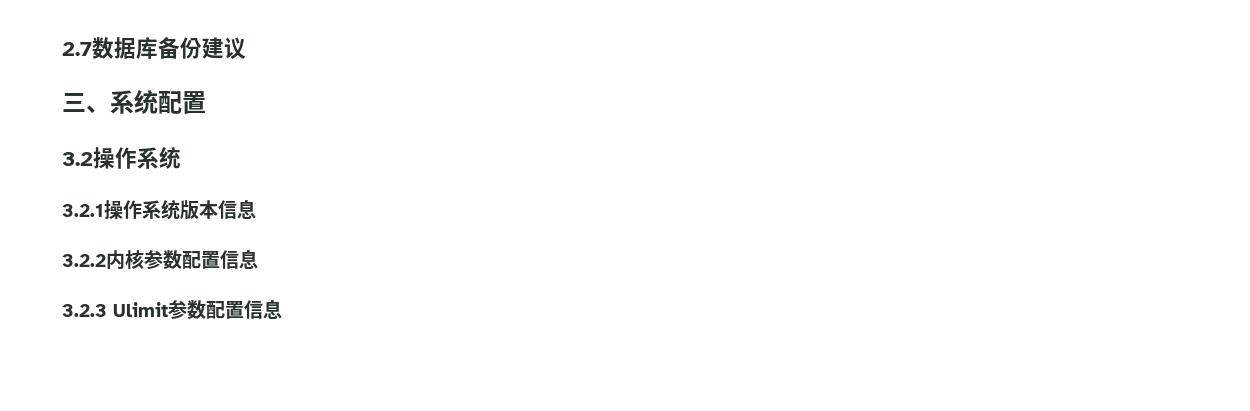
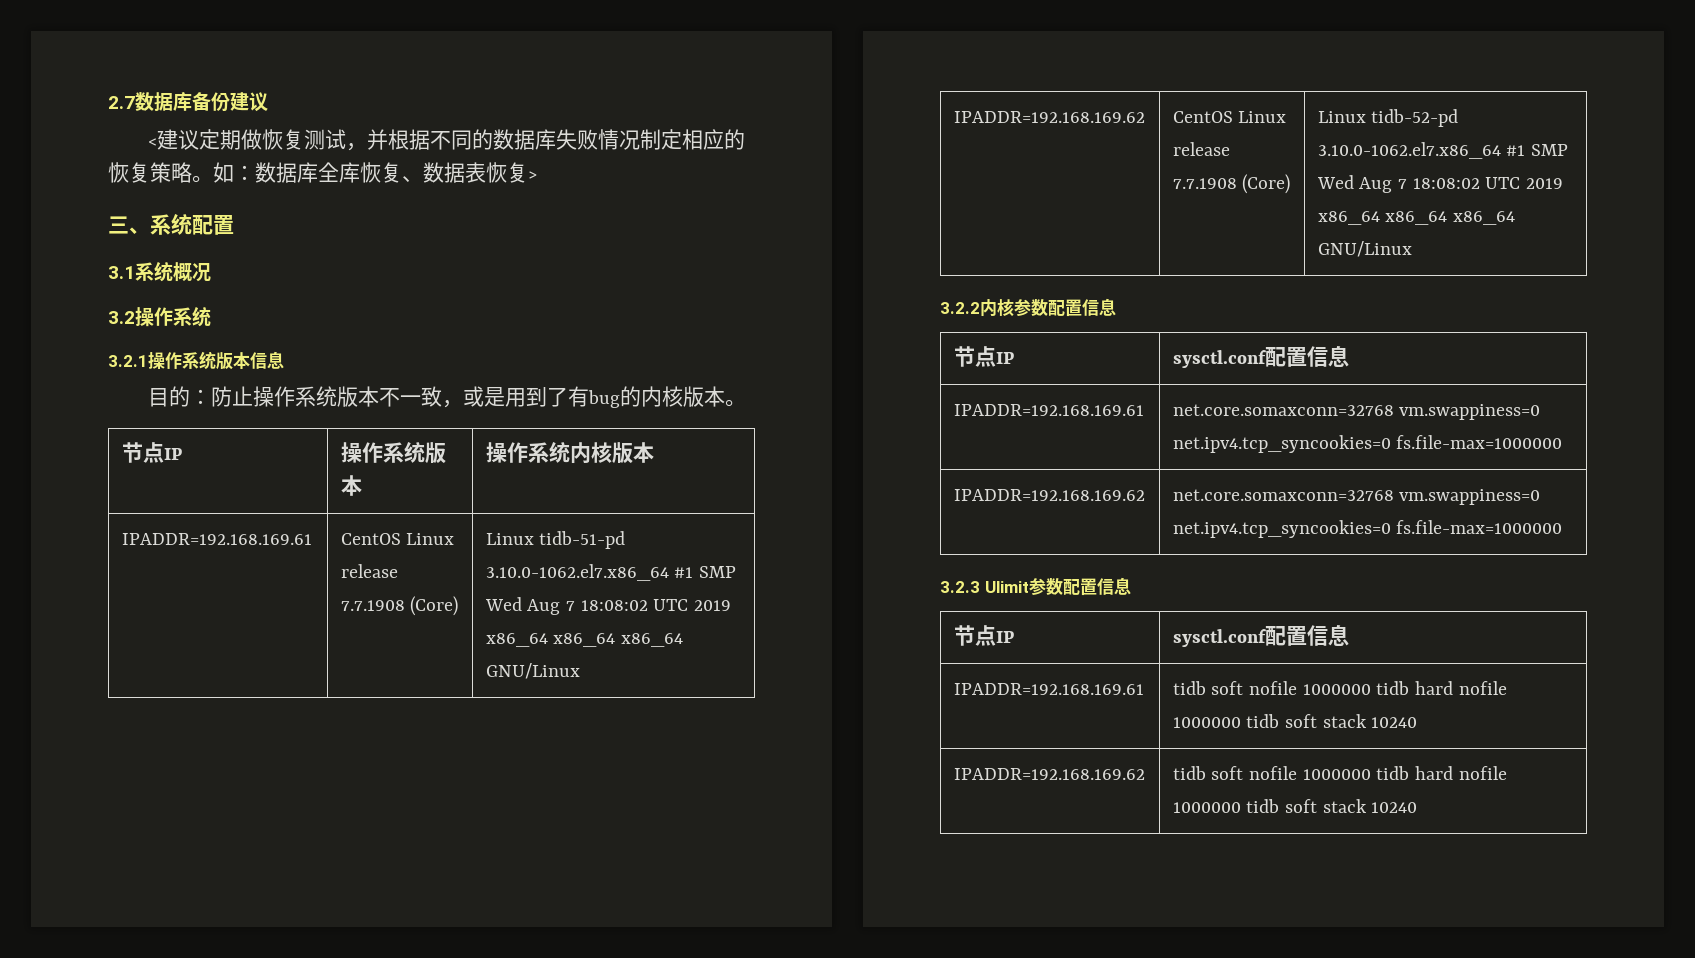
+ <建议定期做恢复测试，并根据不同的数据库失败情况制定相应的恢复策略。如：数据库全库恢复、数据表恢复>
+ 3.1系统概况
+ 目的：防止操作系统版本不一致，或是用到了有bug的内核版本。
+ 节点IP | 操作系统版本 | 操作系统内核版本
+ IPADDR=192.168.169.61 | CentOS Linux release 7.7.1908 (Core) | Linux tidb-51-pd 3.10.0-1062.el7.x86_64 #1 SMP Wed Aug 7 18:08:02 UTC 2019 x86_64 x86_64 x86_64 GNU/Linux
+ IPADDR=192.168.169.62 | CentOS Linux release 7.7.1908 (Core) | Linux tidb-52-pd 3.10.0-1062.el7.x86_64 #1 SMP Wed Aug 7 18:08:02 UTC 2019 x86_64 x86_64 x86_64 GNU/Linux
  3.2.2内核参数配置信息
+ 节点IP | sysctl.conf配置信息
+ IPADDR=192.168.169.61 | net.core.somaxconn=32768 vm.swappiness=0 net.ipv4.tcp_syncookies=0 fs.file-max=1000000
+ IPADDR=192.168.169.62 | net.core.somaxconn=32768 vm.swappiness=0 net.ipv4.tcp_syncookies=0 fs.file-max=1000000
  3.2.3 Ulimit参数配置信息
+ 节点IP | sysctl.conf配置信息
+ IPADDR=192.168.169.61 | tidb soft nofile 1000000 tidb hard nofile 1000000 tidb soft stack 10240
+ IPADDR=192.168.169.62 | tidb soft nofile 1000000 tidb hard nofile 1000000 tidb soft stack 10240

